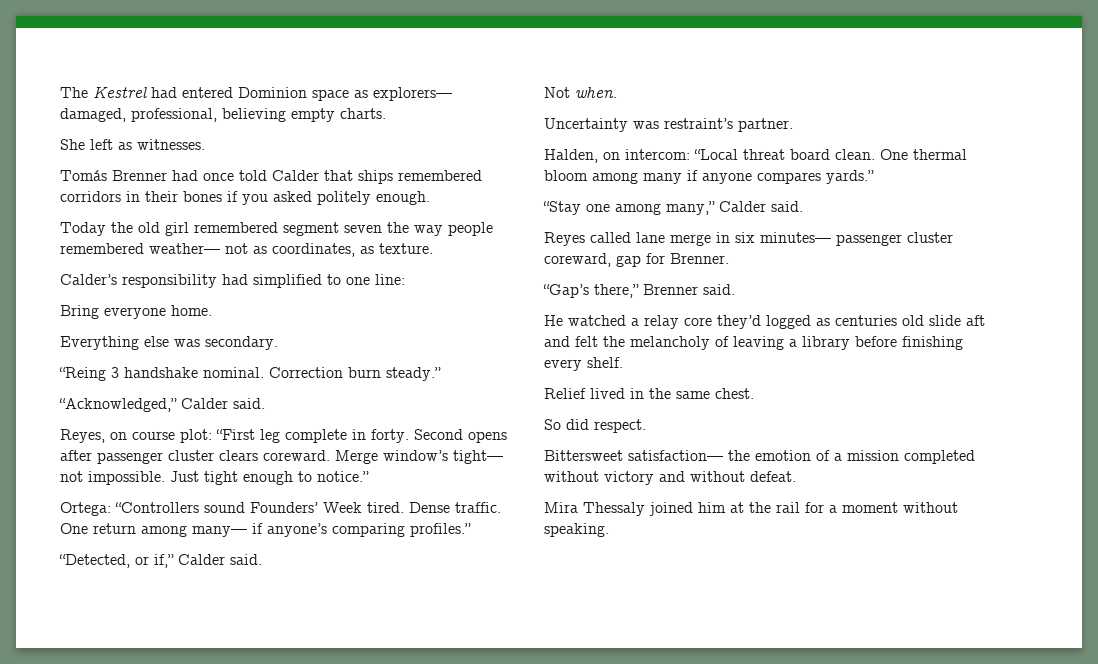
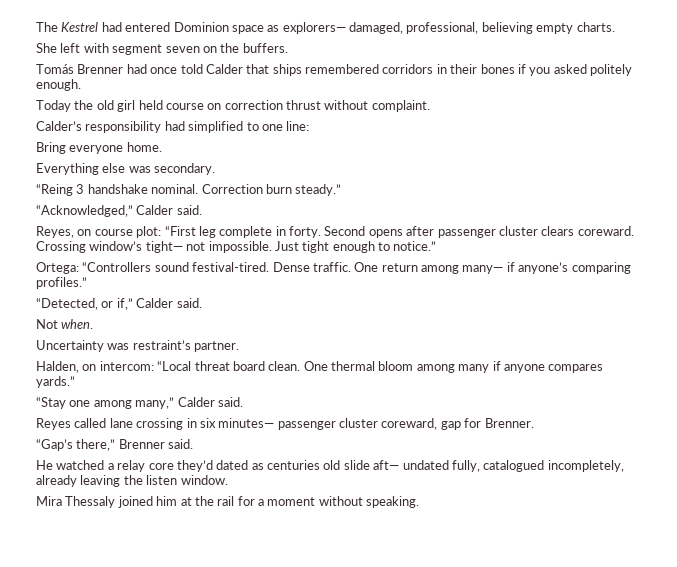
- She left as witnesses.
+ She left with segment seven on the buffers.
- Today the old girl remembered segment seven the way people remembered weather— not as coordinates, as texture.
+ Today the old girl held course on correction thrust without complaint.
- Merge window’s tight— not impossible.
+ Crossing window’s tight— not impossible.
- Ortega: “Controllers sound Founders’ Week tired.
+ Ortega: “Controllers sound festival-tired.
- Reyes called lane merge in six minutes— passenger cluster coreward, gap for Brenner.
+ Reyes called lane crossing in six minutes— passenger cluster coreward, gap for Brenner.
- He watched a relay core they’d logged as centuries old slide aft and felt the melancholy of leaving a library before finishing every shelf.
- Relief lived in the same chest.
- So did respect.
- Bittersweet satisfaction— the emotion of a mission completed without victory and without defeat.
+ He watched a relay core they’d dated as centuries old slide aft— undated fully, catalogued incompletely, already leaving the listen window.

